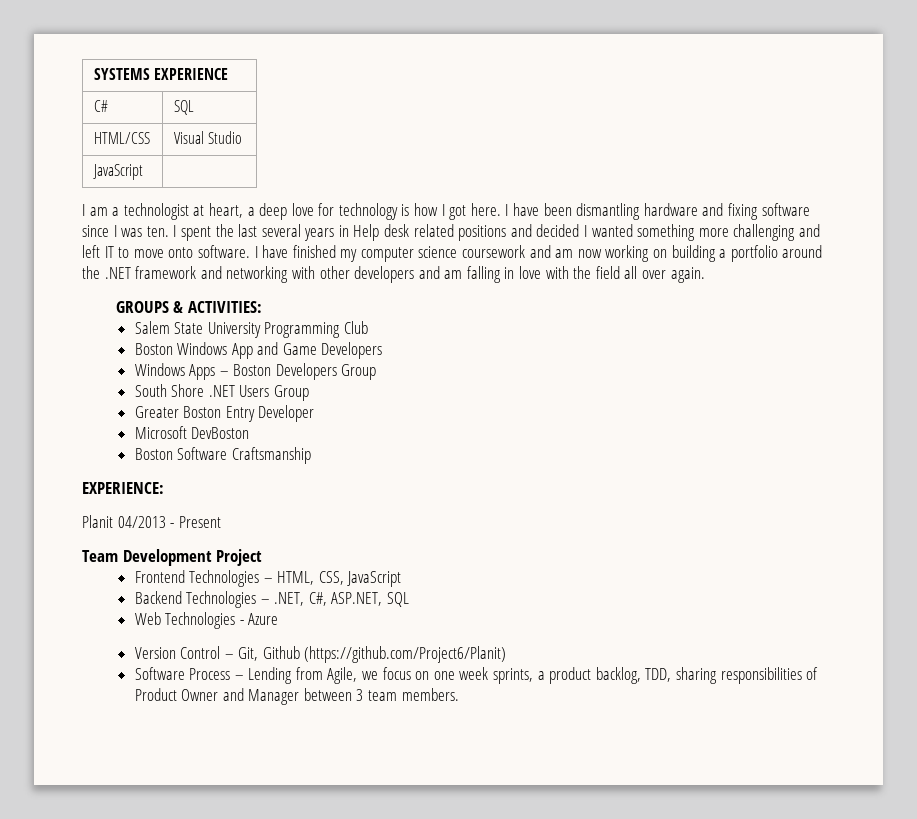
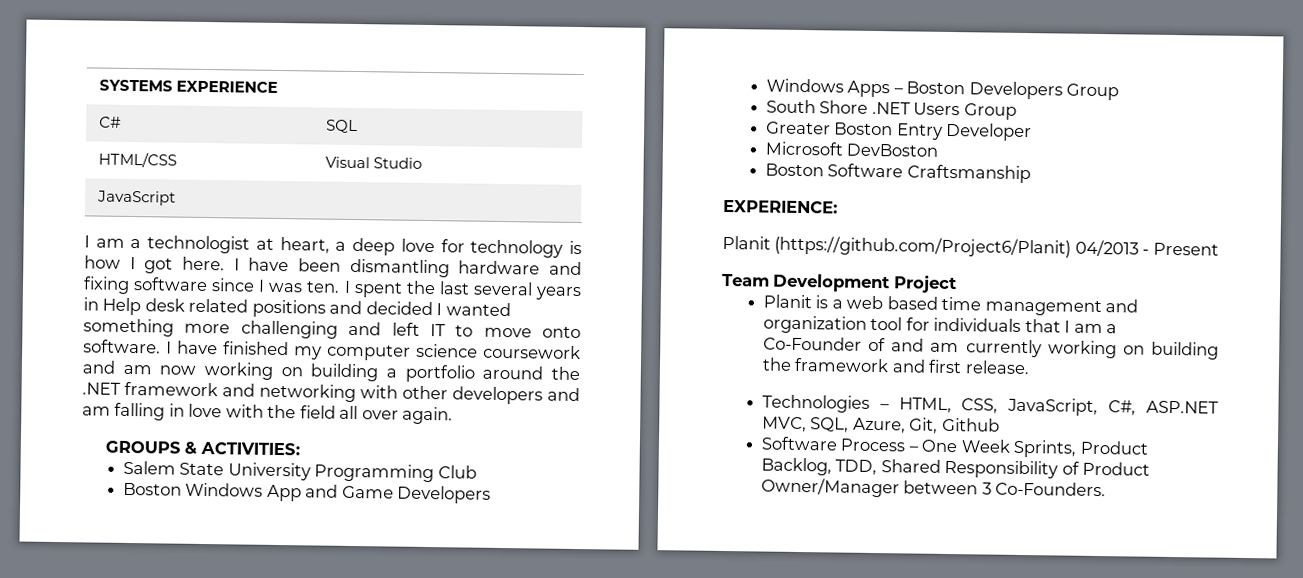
- Planit 04/2013 - Present
+ Planit (https://github.com/Project6/Planit) 04/2013 - Present
- Frontend Technologies – HTML, CSS, JavaScript
- Backend Technologies – .NET, C#, ASP.NET, SQL
- Web Technologies - Azure
- Version Control – Git, Github (https://github.com/Project6/Planit)
+ Planit is a web based time management and organization tool for individuals that I am a Co-Founder of and am currently working on building the framework and first release.
+ Technologies – HTML, CSS, JavaScript, C#, ASP.NET MVC, SQL, Azure, Git, Github
- Software Process – Lending from Agile, we focus on one week sprints, a product backlog, TDD, sharing responsibilities of Product Owner and Manager between 3 team members.
+ Software Process – One Week Sprints, Product Backlog, TDD, Shared Responsibility of Product Owner/Manager between 3 Co-Founders.

